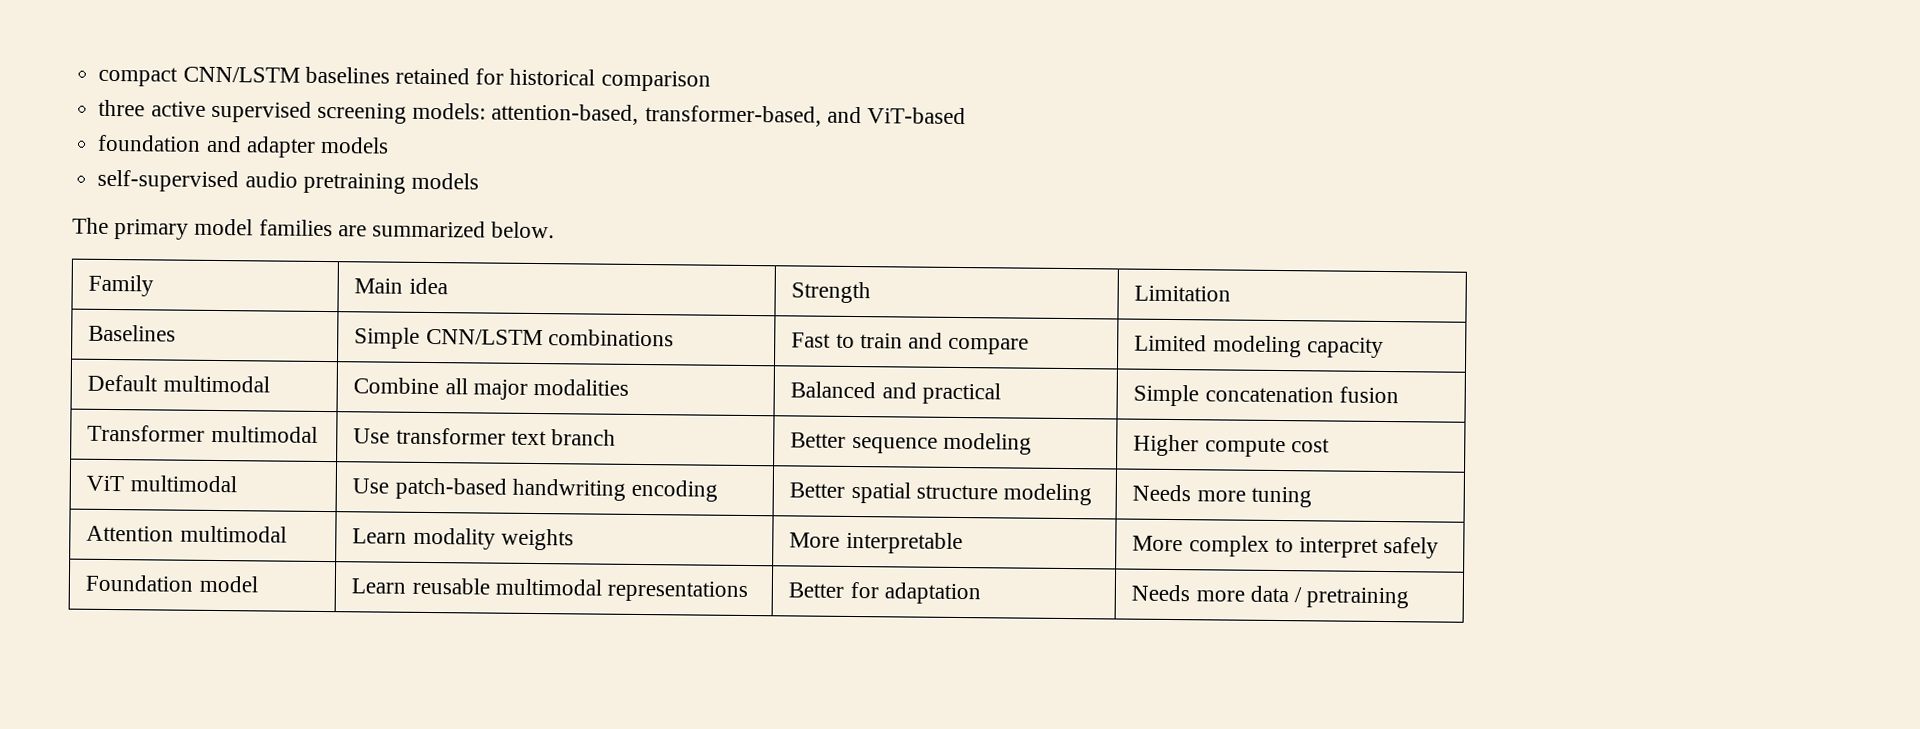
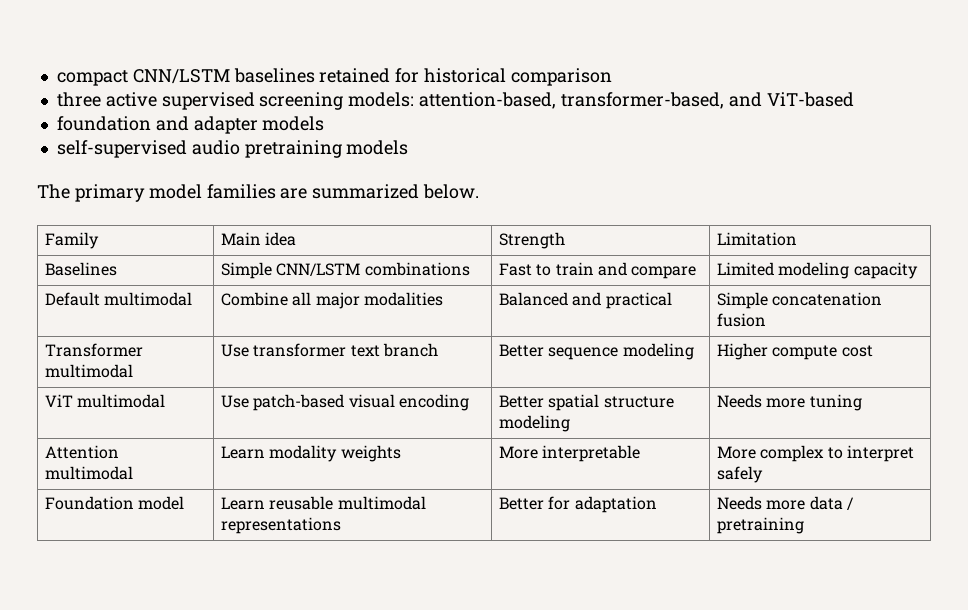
- ViT multimodal | Use patch-based handwriting encoding | Better spatial structure modeling | Needs more tuning
+ ViT multimodal | Use patch-based visual encoding | Better spatial structure modeling | Needs more tuning

